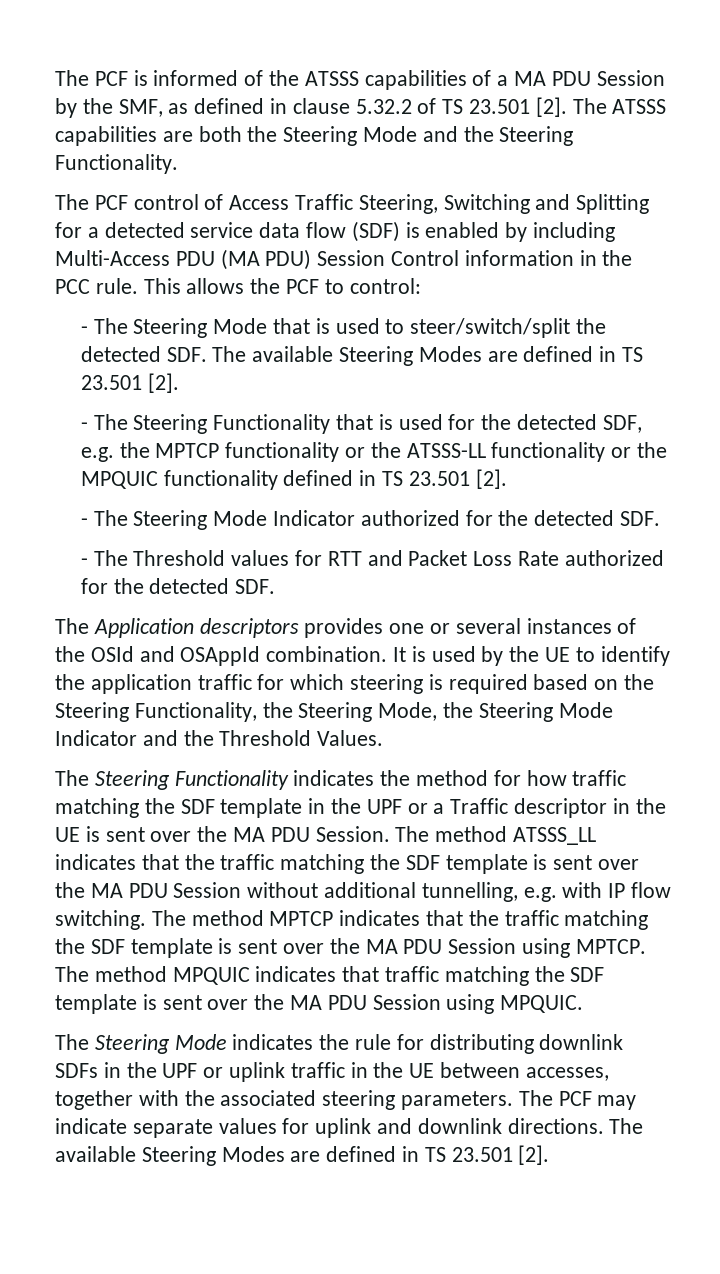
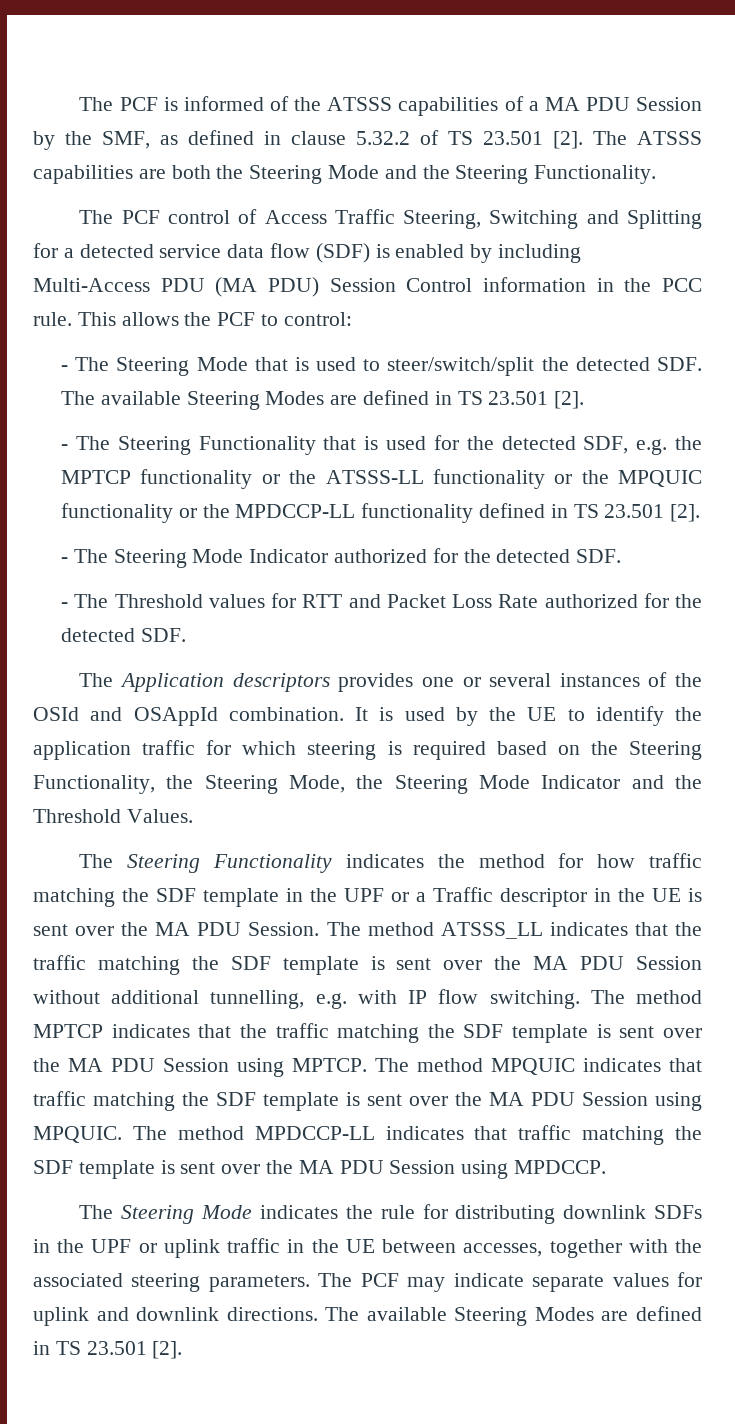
- - The Steering Functionality that is used for the detected SDF, e.g. the MPTCP functionality or the ATSSS-LL functionality or the MPQUIC functionality defined in TS 23.501 [2].
+ - The Steering Functionality that is used for the detected SDF, e.g. the MPTCP functionality or the ATSSS-LL functionality or the MPQUIC functionality or the MPDCCP-LL functionality defined in TS 23.501 [2].
+ The method MPDCCP-LL indicates that traffic matching the SDF template is sent over the MA PDU Session using MPDCCP.

